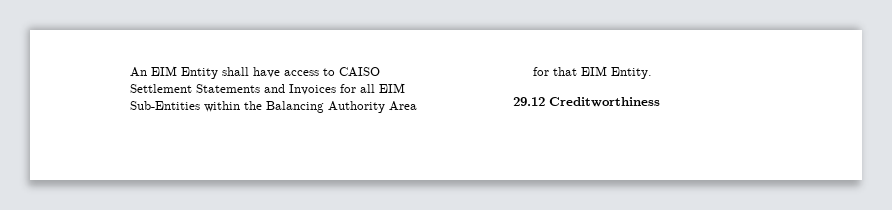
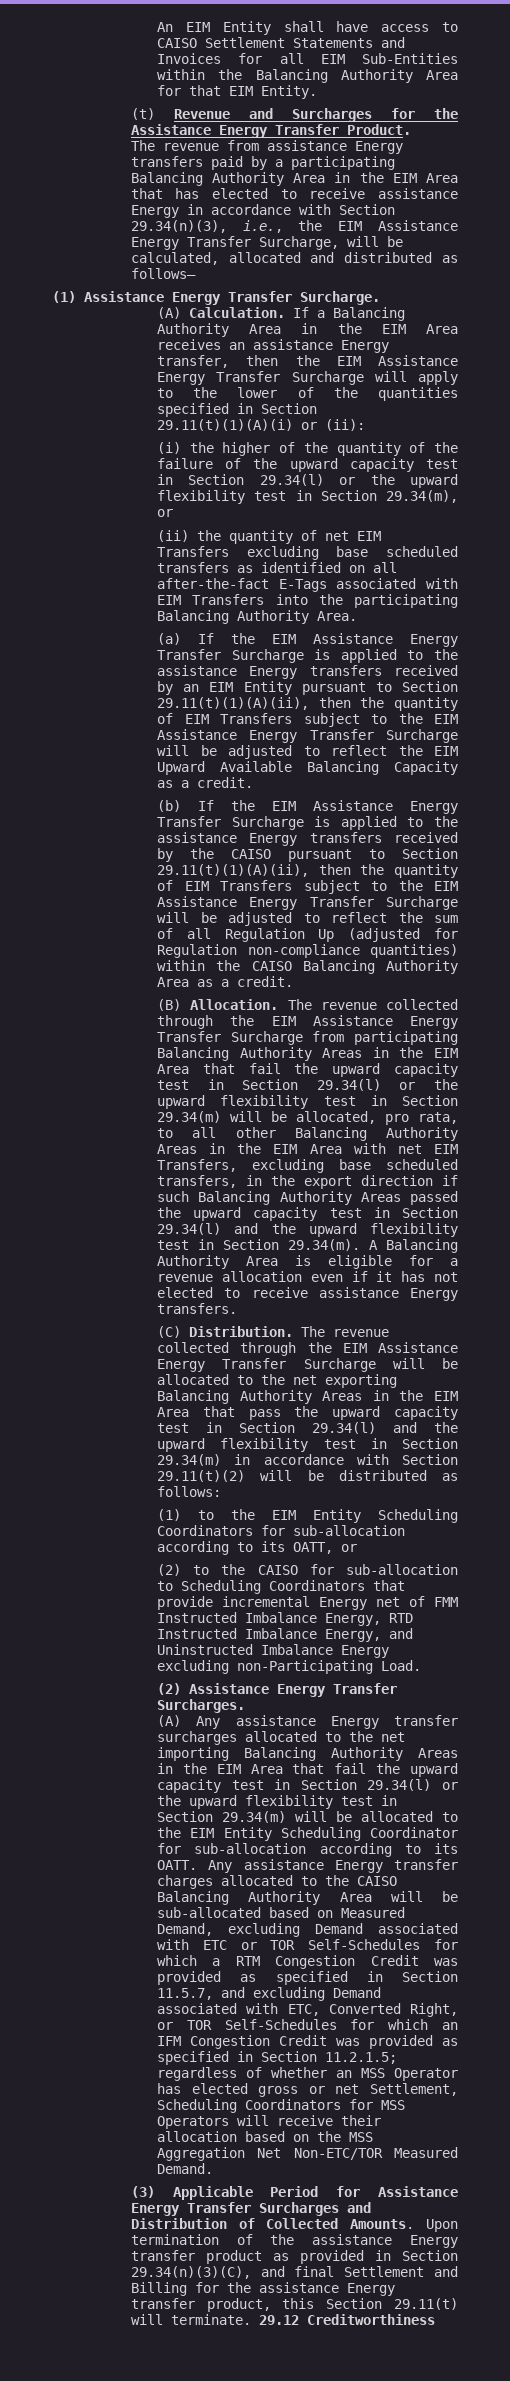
+ (t) Revenue and Surcharges for the Assistance Energy Transfer Product.
+ The revenue from assistance Energy transfers paid by a participating Balancing Authority Area in the EIM Area that has elected to receive assistance Energy in accordance with Section 29.34(n)(3), i.e., the EIM Assistance Energy Transfer Surcharge, will be calculated, allocated and distributed as follows—
+ (1) Assistance Energy Transfer Surcharge.
+ (A) Calculation. If a Balancing Authority Area in the EIM Area receives an assistance Energy transfer, then the EIM Assistance Energy Transfer Surcharge will apply to the lower of the quantities specified in Section 29.11(t)(1)(A)(i) or (ii):
+ (i) the higher of the quantity of the failure of the upward capacity test in Section 29.34(l) or the upward flexibility test in Section 29.34(m), or
+ (ii) the quantity of net EIM Transfers excluding base scheduled transfers as identified on all after-the-fact E-Tags associated with EIM Transfers into the participating Balancing Authority Area.
+ (a) If the EIM Assistance Energy Transfer Surcharge is applied to the assistance Energy transfers received by an EIM Entity pursuant to Section 29.11(t)(1)(A)(ii), then the quantity of EIM Transfers subject to the EIM Assistance Energy Transfer Surcharge will be adjusted to reflect the EIM Upward Available Balancing Capacity as a credit.
+ (b) If the EIM Assistance Energy Transfer Surcharge is applied to the assistance Energy transfers received by the CAISO pursuant to Section 29.11(t)(1)(A)(ii), then the quantity of EIM Transfers subject to the EIM Assistance Energy Transfer Surcharge will be adjusted to reflect the sum of all Regulation Up (adjusted for Regulation non-compliance quantities) within the CAISO Balancing Authority Area as a credit.
+ (B) Allocation. The revenue collected through the EIM Assistance Energy Transfer Surcharge from participating Balancing Authority Areas in the EIM Area that fail the upward capacity test in Section 29.34(l) or the upward flexibility test in Section 29.34(m) will be allocated, pro rata, to all other Balancing Authority Areas in the EIM Area with net EIM Transfers, excluding base scheduled transfers, in the export direction if such Balancing Authority Areas passed the upward capacity test in Section 29.34(l) and the upward flexibility test in Section 29.34(m). A Balancing Authority Area is eligible for a revenue allocation even if it has not elected to receive assistance Energy transfers.
+ (C) Distribution. The revenue collected through the EIM Assistance Energy Transfer Surcharge will be allocated to the net exporting Balancing Authority Areas in the EIM Area that pass the upward capacity test in Section 29.34(l) and the upward flexibility test in Section 29.34(m) in accordance with Section 29.11(t)(2) will be distributed as follows:
+ (1) to the EIM Entity Scheduling Coordinators for sub-allocation according to its OATT, or
+ (2) to the CAISO for sub-allocation to Scheduling Coordinators that provide incremental Energy net of FMM Instructed Imbalance Energy, RTD Instructed Imbalance Energy, and Uninstructed Imbalance Energy excluding non-Participating Load.
+ (2) Assistance Energy Transfer Surcharges.
+ (A) Any assistance Energy transfer surcharges allocated to the net importing Balancing Authority Areas in the EIM Area that fail the upward capacity test in Section 29.34(l) or the upward flexibility test in Section 29.34(m) will be allocated to the EIM Entity Scheduling Coordinator for sub-allocation according to its OATT. Any assistance Energy transfer charges allocated to the CAISO Balancing Authority Area will be sub-allocated based on Measured Demand, excluding Demand associated with ETC or TOR Self-Schedules for which a RTM Congestion Credit was provided as specified in Section 11.5.7, and excluding Demand associated with ETC, Converted Right, or TOR Self-Schedules for which an IFM Congestion Credit was provided as specified in Section 11.2.1.5; regardless of whether an MSS Operator has elected gross or net Settlement, Scheduling Coordinators for MSS Operators will receive their allocation based on the MSS Aggregation Net Non-ETC/TOR Measured Demand.
+ (3) Applicable Period for Assistance Energy Transfer Surcharges and Distribution of Collected Amounts. Upon termination of the assistance Energy transfer product as provided in Section 29.34(n)(3)(C), and final Settlement and Billing for the assistance Energy transfer product, this Section 29.11(t) will terminate.

